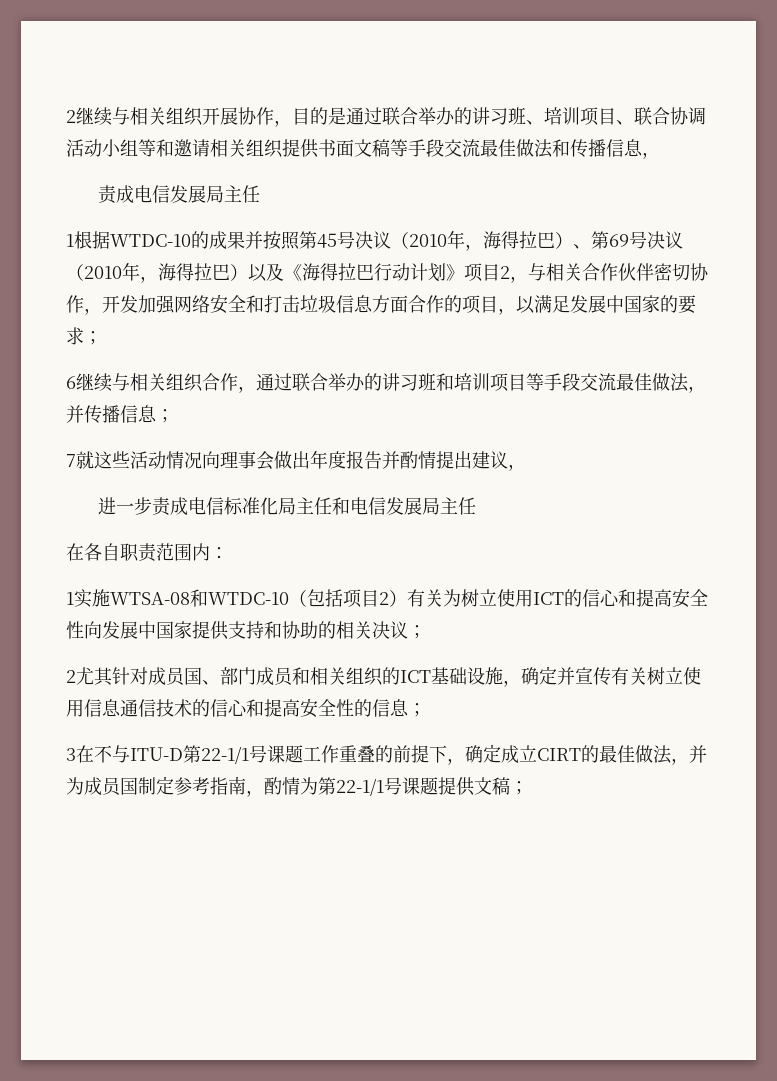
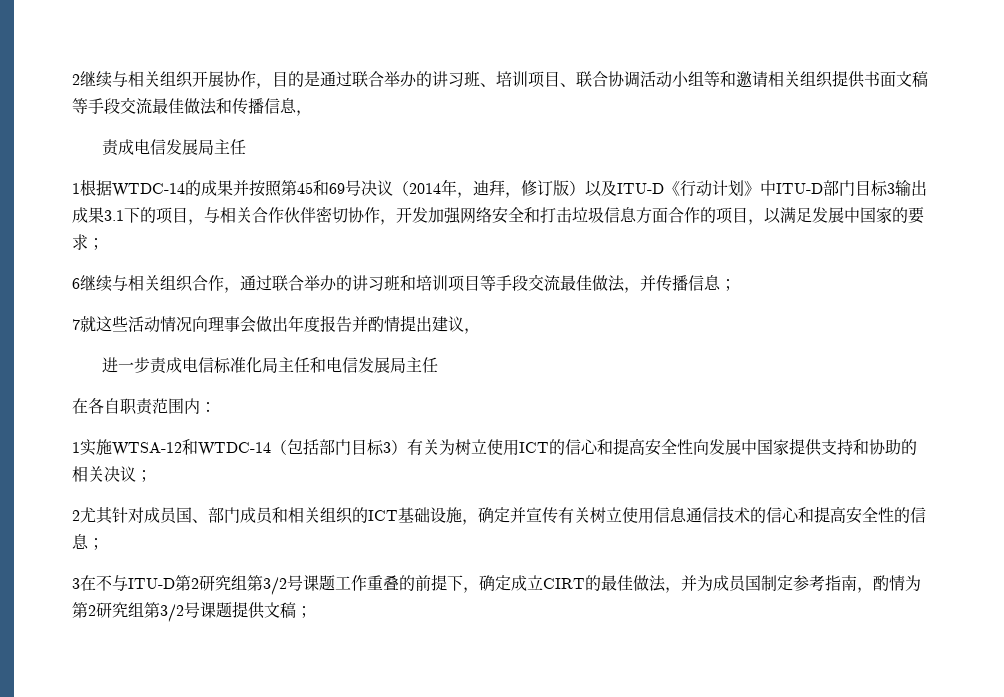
- 1根据WTDC-10的成果并按照第45号决议（2010年，海得拉巴）、第69号决议（2010年，海得拉巴）以及《海得拉巴行动计划》项目2，与相关合作伙伴密切协作，开发加强网络安全和打击垃圾信息方面合作的项目，以满足发展中国家的要求；
+ 1根据WTDC-14的成果并按照第45和69号决议（2014年，迪拜，修订版）以及ITU-D《行动计划》中ITU-D部门目标3输出成果3.1下的项目，与相关合作伙伴密切协作，开发加强网络安全和打击垃圾信息方面合作的项目，以满足发展中国家的要求；
- 1实施WTSA-08和WTDC-10（包括项目2）有关为树立使用ICT的信心和提高安全性向发展中国家提供支持和协助的相关决议；
+ 1实施WTSA-12和WTDC-14（包括部门目标3）有关为树立使用ICT的信心和提高安全性向发展中国家提供支持和协助的相关决议；
- 3在不与ITU-D第22-1/1号课题工作重叠的前提下，确定成立CIRT的最佳做法，并为成员国制定参考指南，酌情为第22-1/1号课题提供文稿；
+ 3在不与ITU-D第2研究组第3/2号课题工作重叠的前提下，确定成立CIRT的最佳做法，并为成员国制定参考指南，酌情为第2研究组第3/2号课题提供文稿；

